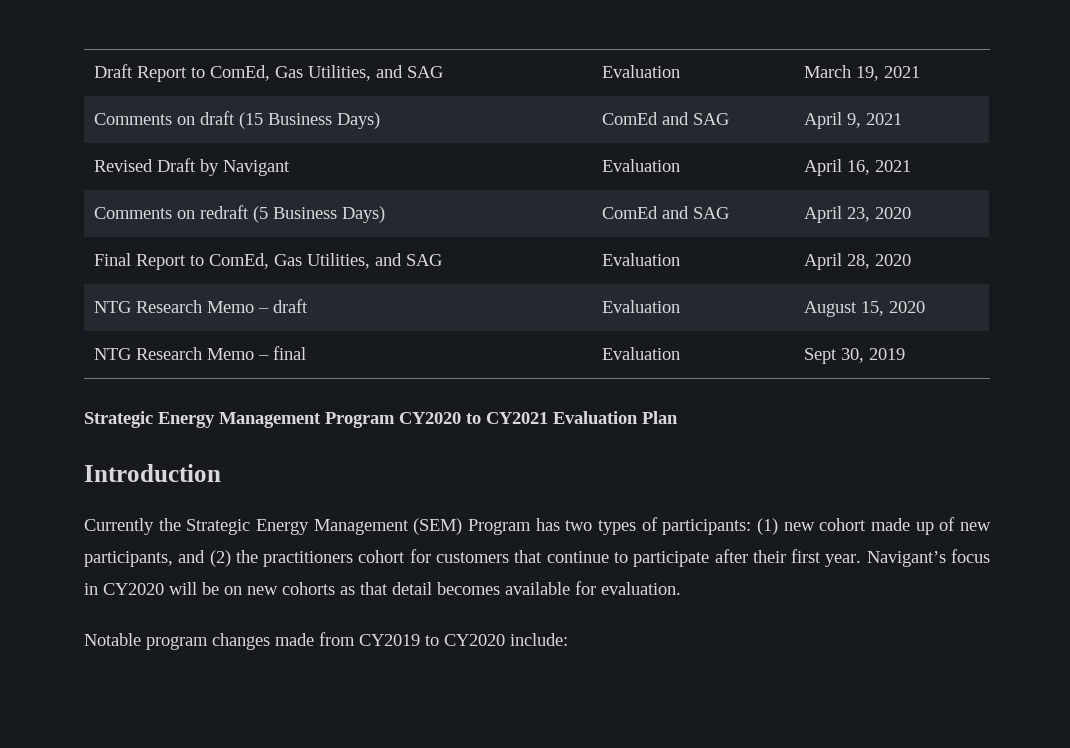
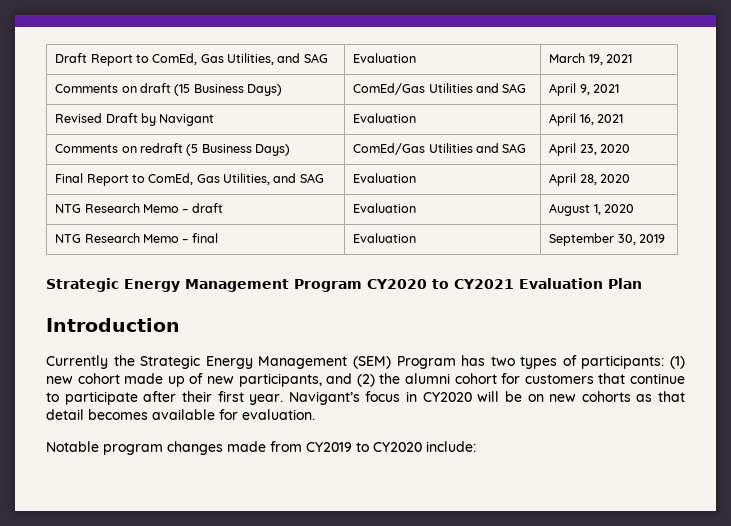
- Comments on draft (15 Business Days) | ComEd and SAG | April 9, 2021
+ Comments on draft (15 Business Days) | ComEd/Gas Utilities and SAG | April 9, 2021
- Comments on redraft (5 Business Days) | ComEd and SAG | April 23, 2020
+ Comments on redraft (5 Business Days) | ComEd/Gas Utilities and SAG | April 23, 2020
- NTG Research Memo – draft | Evaluation | August 15, 2020
+ NTG Research Memo – draft | Evaluation | August 1, 2020
- NTG Research Memo – final | Evaluation | Sept 30, 2019
+ NTG Research Memo – final | Evaluation | September 30, 2019
- Currently the Strategic Energy Management (SEM) Program has two types of participants: (1) new cohort made up of new participants, and (2) the practitioners cohort for customers that continue to participate after their first year.
+ Currently the Strategic Energy Management (SEM) Program has two types of participants: (1) new cohort made up of new participants, and (2) the alumni cohort for customers that continue to participate after their first year.

